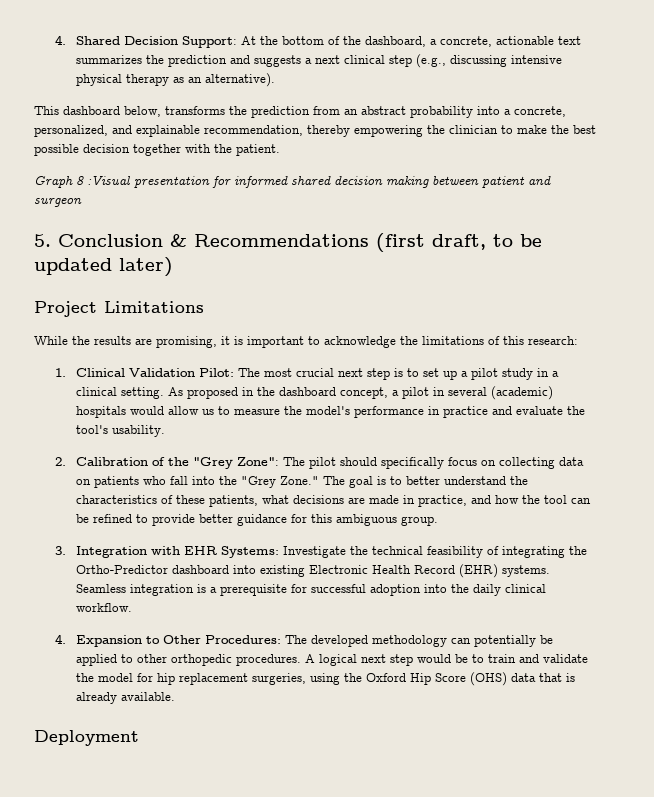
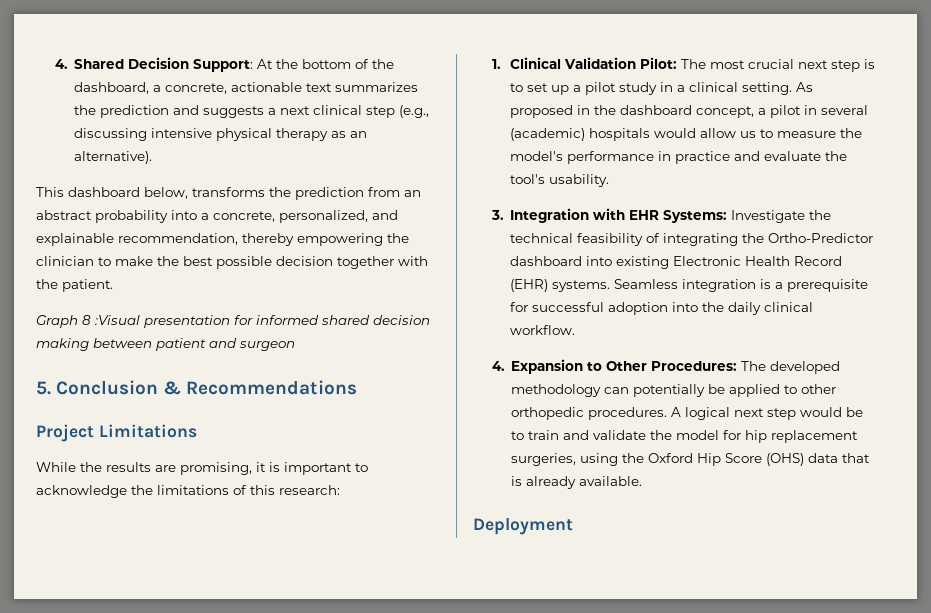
- 5. Conclusion & Recommendations (first draft, to be updated later)
+ 5. Conclusion & Recommendations
- 2. Calibration of the "Grey Zone": The pilot should specifically focus on collecting data on patients who fall into the "Grey Zone." The goal is to better understand the characteristics of these patients, what decisions are made in practice, and how the tool can be refined to provide better guidance for this ambiguous group.

